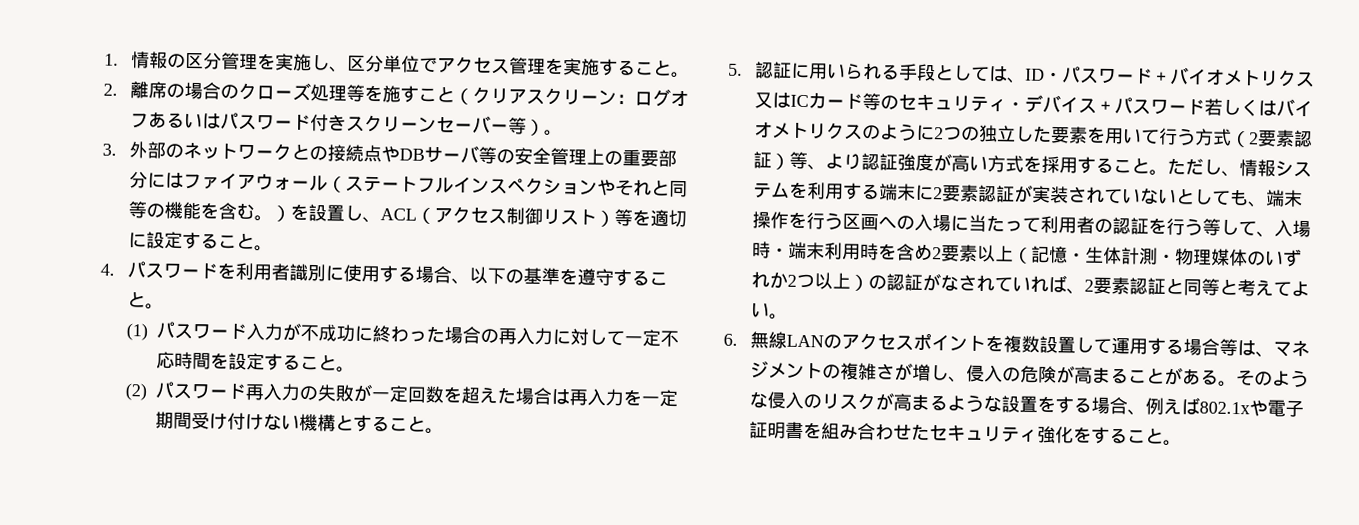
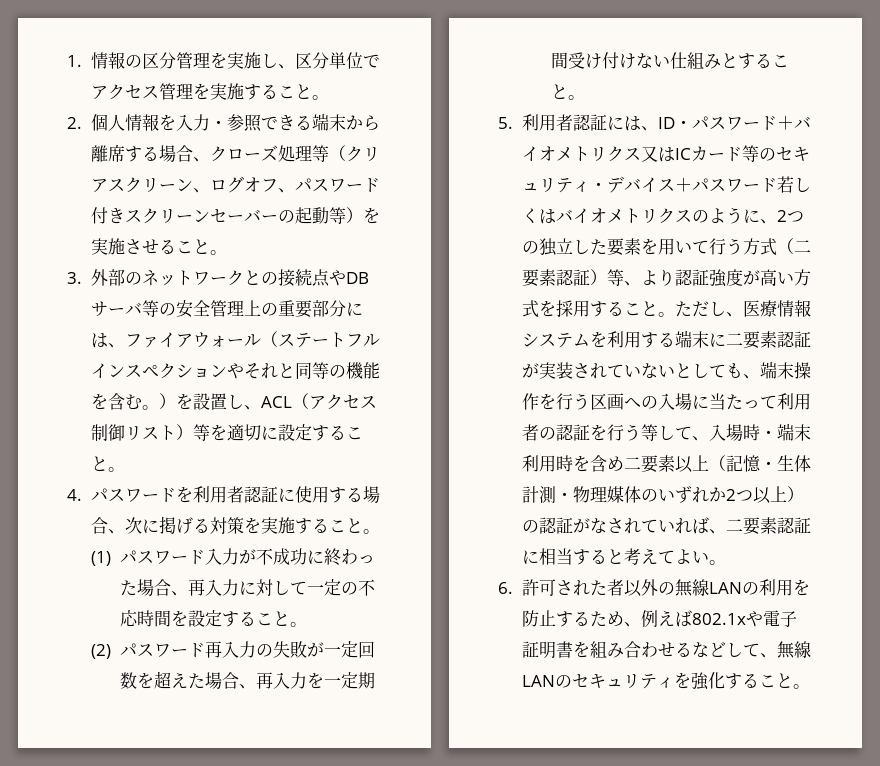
- 2.離席の場合のクローズ処理等を施すこと（クリアスクリーン：ログオフあるいはパスワード付きスクリーンセーバー等）。
+ 2.個人情報を入力・参照できる端末から離席する場合、クローズ処理等（クリアスクリーン、ログオフ、パスワード付きスクリーンセーバーの起動等）を実施させること。
- 3.外部のネットワークとの接続点やDBサーバ等の安全管理上の重要部分にはファイアウォール（ステートフルインスペクションやそれと同等の機能を含む。）を設置し、ACL（アクセス制御リスト）等を適切に設定すること。
+ 3.外部のネットワークとの接続点やDBサーバ等の安全管理上の重要部分には、ファイアウォール（ステートフルインスペクションやそれと同等の機能を含む。）を設置し、ACL（アクセス制御リスト）等を適切に設定すること。
- 4.パスワードを利用者識別に使用する場合、以下の基準を遵守すること。
+ 4.パスワードを利用者認証に使用する場合、次に掲げる対策を実施すること。
- (1)パスワード入力が不成功に終わった場合の再入力に対して一定不応時間を設定すること。
+ (1)パスワード入力が不成功に終わった場合、再入力に対して一定の不応時間を設定すること。
- (2)パスワード再入力の失敗が一定回数を超えた場合は再入力を一定期間受け付けない機構とすること。
+ (2)パスワード再入力の失敗が一定回数を超えた場合、再入力を一定期間受け付けない仕組みとすること。
- 5.認証に用いられる手段としては、ID・パスワード＋バイオメトリクス又はICカード等のセキュリティ・デバイス＋パスワード若しくはバイオメトリクスのように2つの独立した要素を用いて行う方式（2要素認証）等、より認証強度が高い方式を採用すること。
+ 5.利用者認証には、ID・パスワード＋バイオメトリクス又はICカード等のセキュリティ・デバイス＋パスワード若しくはバイオメトリクスのように、2つの独立した要素を用いて行う方式（二要素認証）等、より認証強度が高い方式を採用すること。
- ただし、情報システムを利用する端末に2要素認証が実装されていないとしても、端末操作を行う区画への入場に当たって利用者の認証を行う等して、入場時・端末利用時を含め2要素以上（記憶・生体計測・物理媒体のいずれか2つ以上）の認証がなされていれば、2要素認証と同等と考えてよい。
+ ただし、医療情報システムを利用する端末に二要素認証が実装されていないとしても、端末操作を行う区画への入場に当たって利用者の認証を行う等して、入場時・端末利用時を含め二要素以上（記憶・生体計測・物理媒体のいずれか2つ以上）の認証がなされていれば、二要素認証に相当すると考えてよい。
- 6.無線LANのアクセスポイントを複数設置して運用する場合等は、マネジメントの複雑さが増し、侵入の危険が高まることがある。そのような侵入のリスクが高まるような設置をする場合、例えば802.1xや電子証明書を組み合わせたセキュリティ強化をすること。
+ 6.許可された者以外の無線LANの利用を防止するため、例えば802.1xや電子証明書を組み合わせるなどして、無線LANのセキュリティを強化すること。

